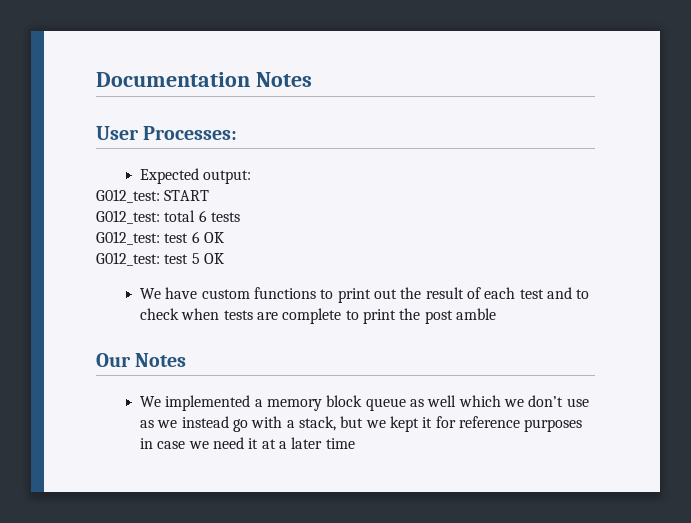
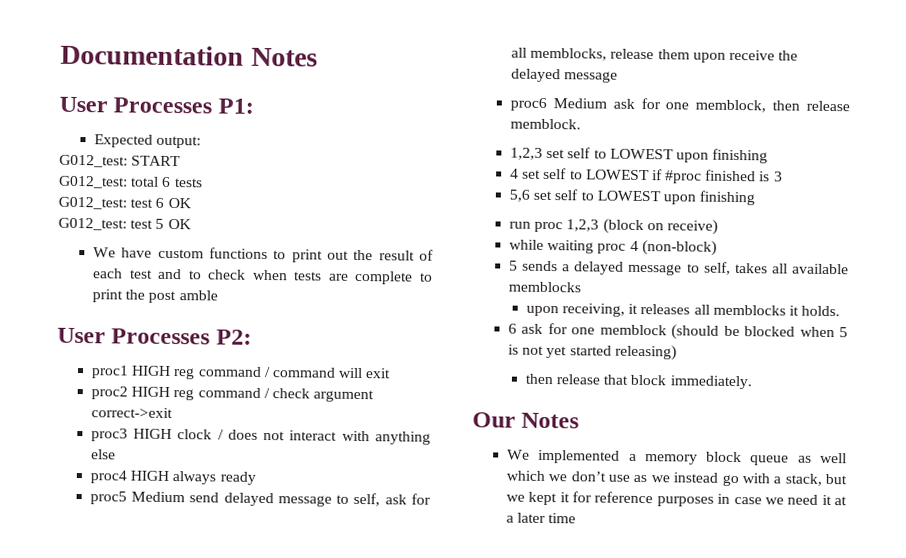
- User Processes:
+ User Processes P1:
+ User Processes P2:
+ proc1 HIGH reg command / command will exit
+ proc2 HIGH reg command / check argument correct->exit
+ proc3 HIGH clock / does not interact with anything else
+ proc4 HIGH always ready
+ proc5 Medium send delayed message to self, ask for all memblocks, release them upon receive the delayed message
+ proc6 Medium ask for one memblock, then release memblock.
+ 1,2,3 set self to LOWEST upon finishing
+ 4 set self to LOWEST if #proc finished is 3
+ 5,6 set self to LOWEST upon finishing
+ run proc 1,2,3 (block on receive)
+ while waiting proc 4 (non-block)
+ 5 sends a delayed message to self, takes all available memblocks
+ upon receiving, it releases all memblocks it holds.
+ 6 ask for one memblock (should be blocked when 5 is not yet started releasing)
+ then release that block immediately.

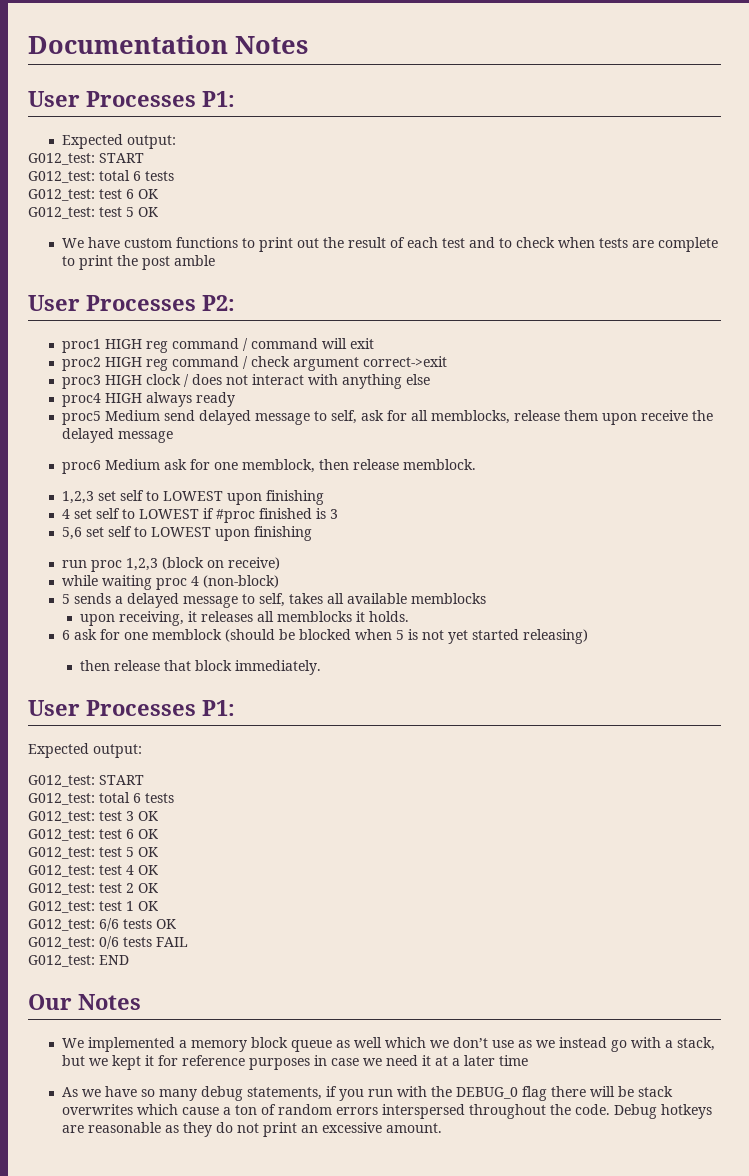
  then release that block immediately.
+ User Processes P1:
+ Expected output:
+ G012_test: START
+ G012_test: total 6 tests
+ G012_test: test 3 OK
+ G012_test: test 6 OK
+ G012_test: test 5 OK
+ G012_test: test 4 OK
+ G012_test: test 2 OK
+ G012_test: test 1 OK
+ G012_test: 6/6 tests OK
+ G012_test: 0/6 tests FAIL
+ G012_test: END
+ As we have so many debug statements, if you run with the DEBUG_0 flag there will be stack overwrites which cause a ton of random errors interspersed throughout the code. Debug hotkeys are reasonable as they do not print an excessive amount.

